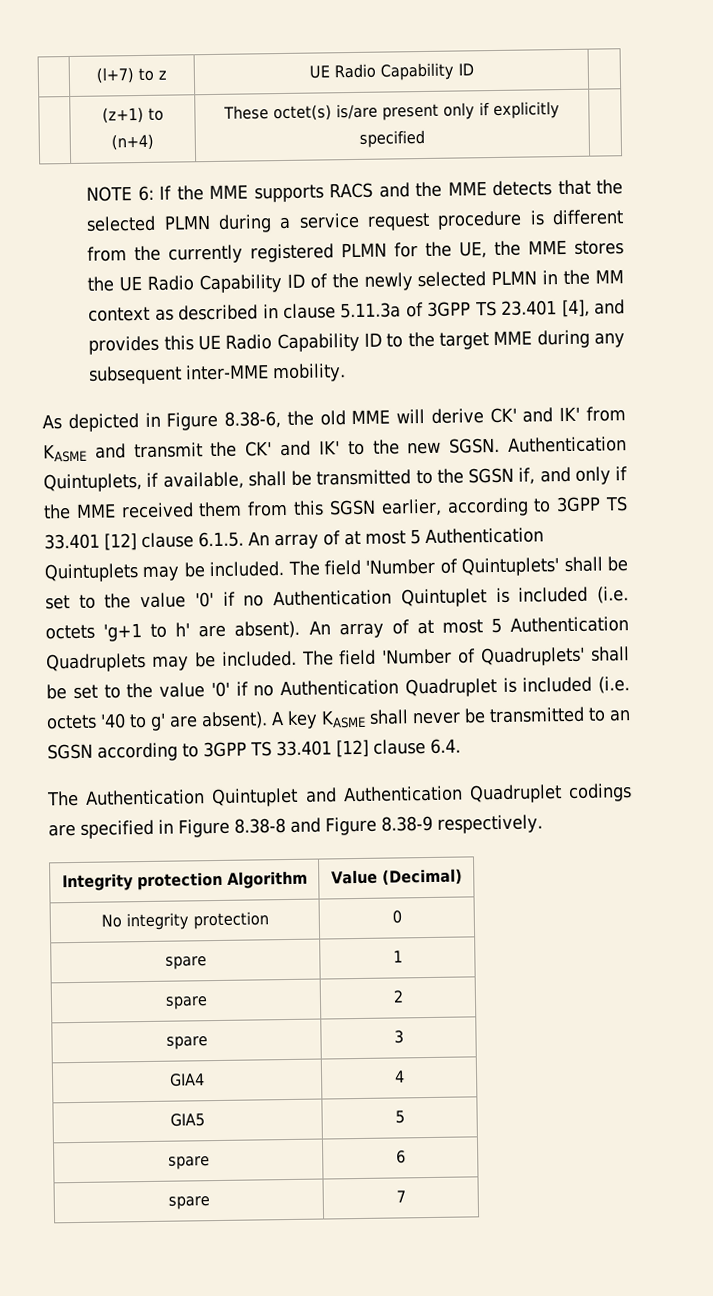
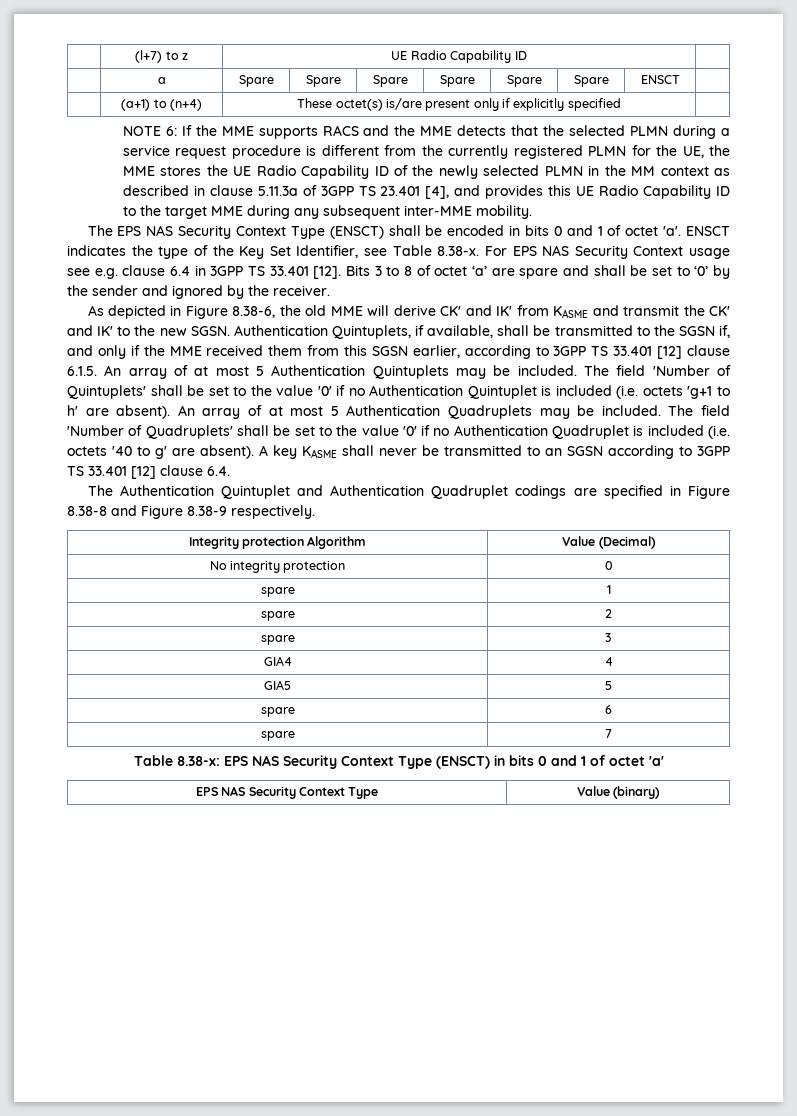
- | (z+1) to (n+4) | These octet(s) is/are present only if explicitly specified |
+ | a | Spare | Spare | Spare | Spare | Spare | Spare | ENSCT |
+ | (a+1) to (n+4) | These octet(s) is/are present only if explicitly specified |
+ The EPS NAS Security Context Type (ENSCT) shall be encoded in bits 0 and 1 of octet 'a'. ENSCT indicates the type of the Key Set Identifier, see Table 8.38-x. For EPS NAS Security Context usage see e.g. clause 6.4 in 3GPP TS 33.401 [12]. Bits 3 to 8 of octet ‘a’ are spare and shall be set to ‘0’ by the sender and ignored by the receiver.
+ Table 8.38-x: EPS NAS Security Context Type (ENSCT) in bits 0 and 1 of octet 'a'
+ EPS NAS Security Context Type | Value (binary)

